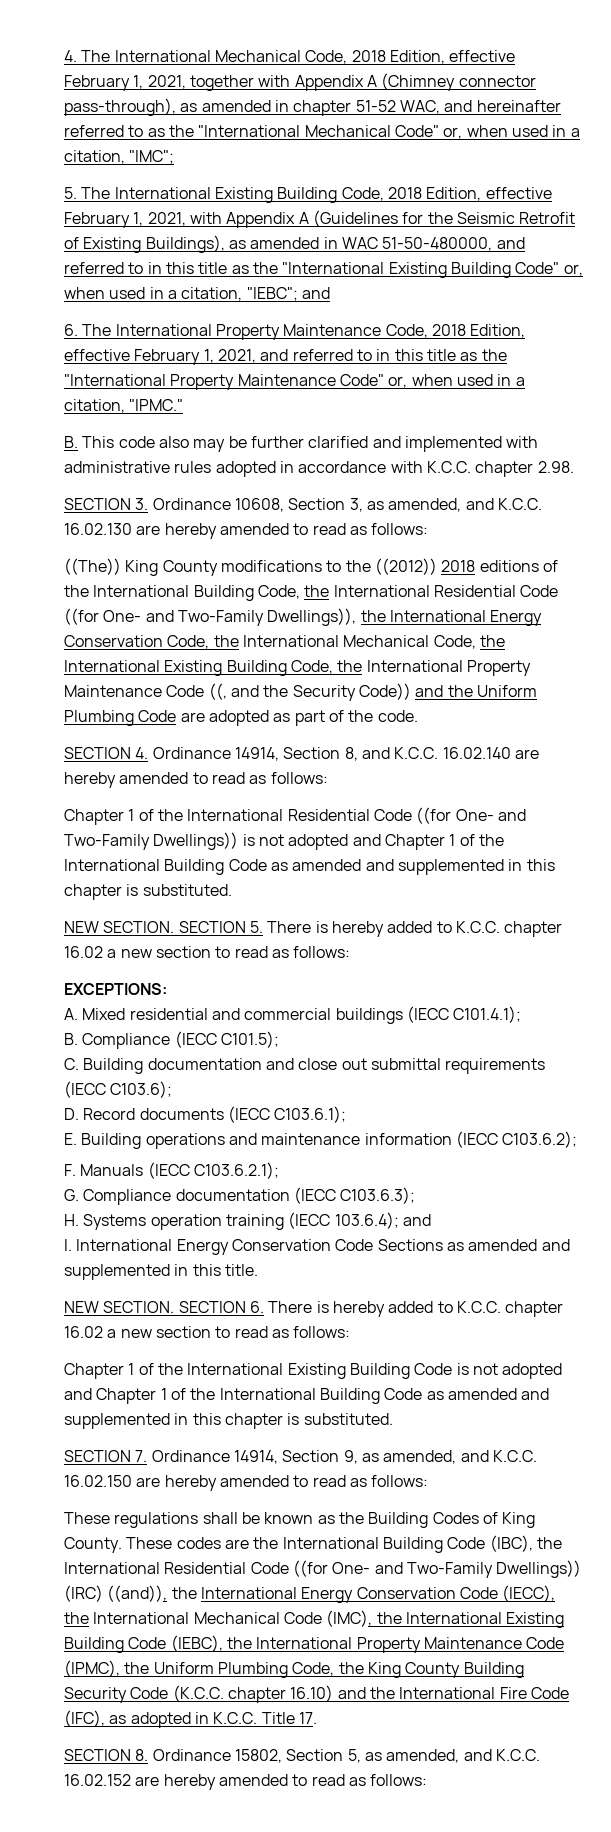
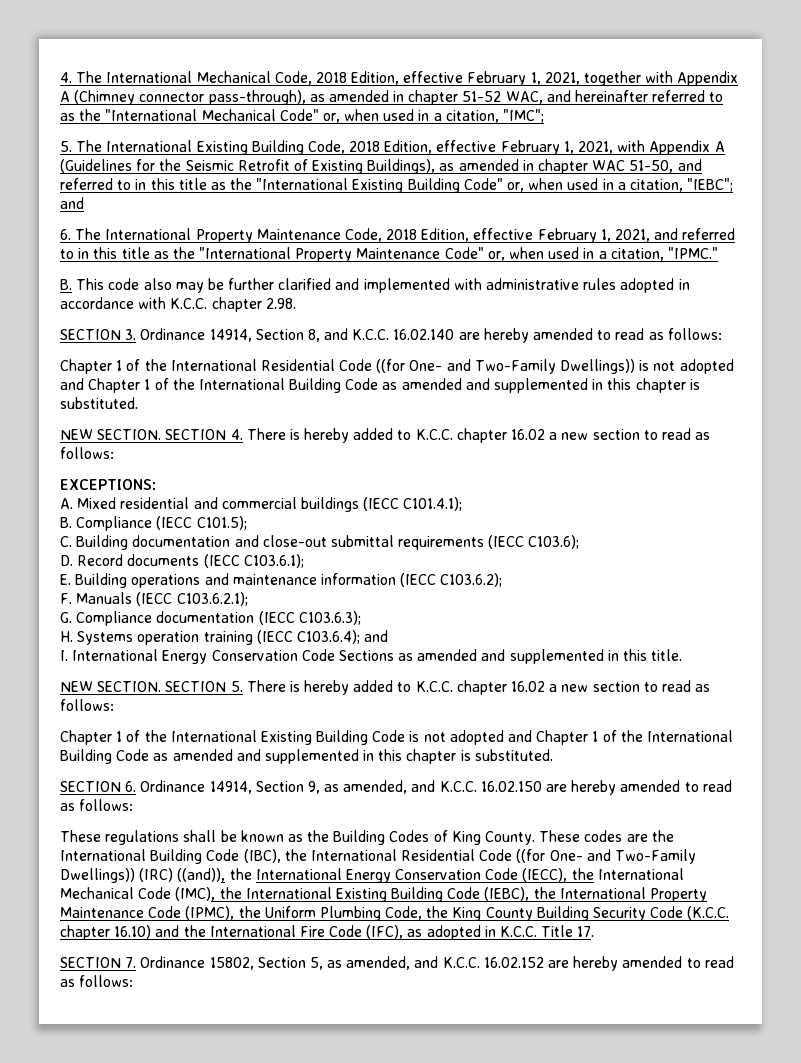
- 5. The International Existing Building Code, 2018 Edition, effective February 1, 2021, with Appendix A (Guidelines for the Seismic Retrofit of Existing Buildings), as amended in WAC 51-50-480000, and referred to in this title as the "International Existing Building Code" or, when used in a citation, "IEBC"; and
+ 5. The International Existing Building Code, 2018 Edition, effective February 1, 2021, with Appendix A (Guidelines for the Seismic Retrofit of Existing Buildings), as amended in chapter WAC 51-50, and referred to in this title as the "International Existing Building Code" or, when used in a citation, "IEBC"; and
- SECTION 3. Ordinance 10608, Section 3, as amended, and K.C.C. 16.02.130 are hereby amended to read as follows:
- ((The)) King County modifications to the ((2012)) 2018 editions of the International Building Code, the International Residential Code ((for One- and Two-Family Dwellings)), the International Energy Conservation Code, the International Mechanical Code, the International Existing Building Code, the International Property Maintenance Code ((, and the Security Code)) and the Uniform Plumbing Code are adopted as part of the code.
- SECTION 4. Ordinance 14914, Section 8, and K.C.C. 16.02.140 are hereby amended to read as follows:
+ SECTION 3. Ordinance 14914, Section 8, and K.C.C. 16.02.140 are hereby amended to read as follows:
- SECTION 5. There is hereby added to K.C.C. chapter 16.02 a new section to read as follows:
+ SECTION 4. There is hereby added to K.C.C. chapter 16.02 a new section to read as follows:
- C. Building documentation and close out submittal requirements (IECC C103.6);
+ C. Building documentation and close-out submittal requirements (IECC C103.6);
- H. Systems operation training (IECC 103.6.4); and
+ H. Systems operation training (IECC C103.6.4); and
- SECTION 6. There is hereby added to K.C.C. chapter 16.02 a new section to read as follows:
+ SECTION 5. There is hereby added to K.C.C. chapter 16.02 a new section to read as follows:
- SECTION 7. Ordinance 14914, Section 9, as amended, and K.C.C. 16.02.150 are hereby amended to read as follows:
+ SECTION 6. Ordinance 14914, Section 9, as amended, and K.C.C. 16.02.150 are hereby amended to read as follows:
- SECTION 8. Ordinance 15802, Section 5, as amended, and K.C.C. 16.02.152 are hereby amended to read as follows:
+ SECTION 7. Ordinance 15802, Section 5, as amended, and K.C.C. 16.02.152 are hereby amended to read as follows:

